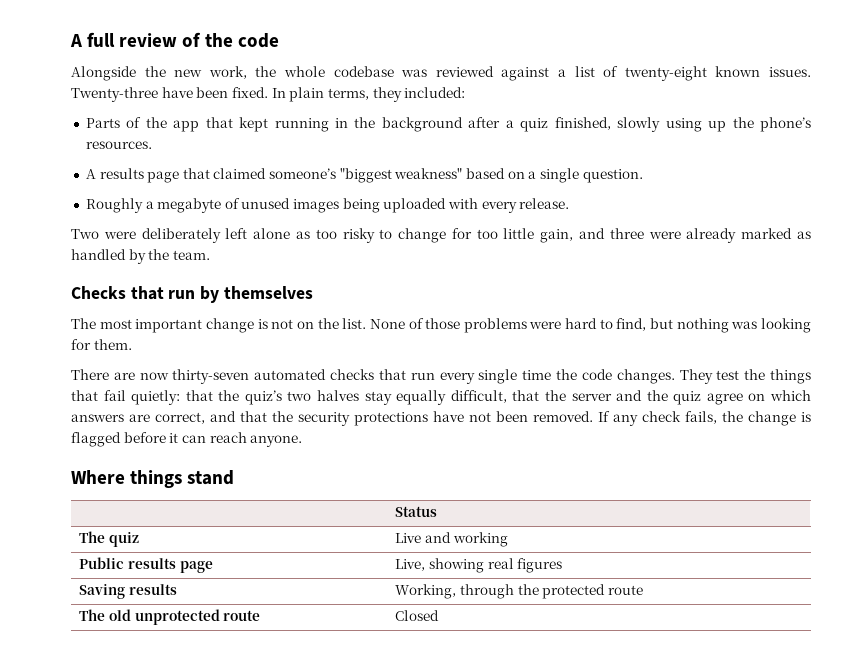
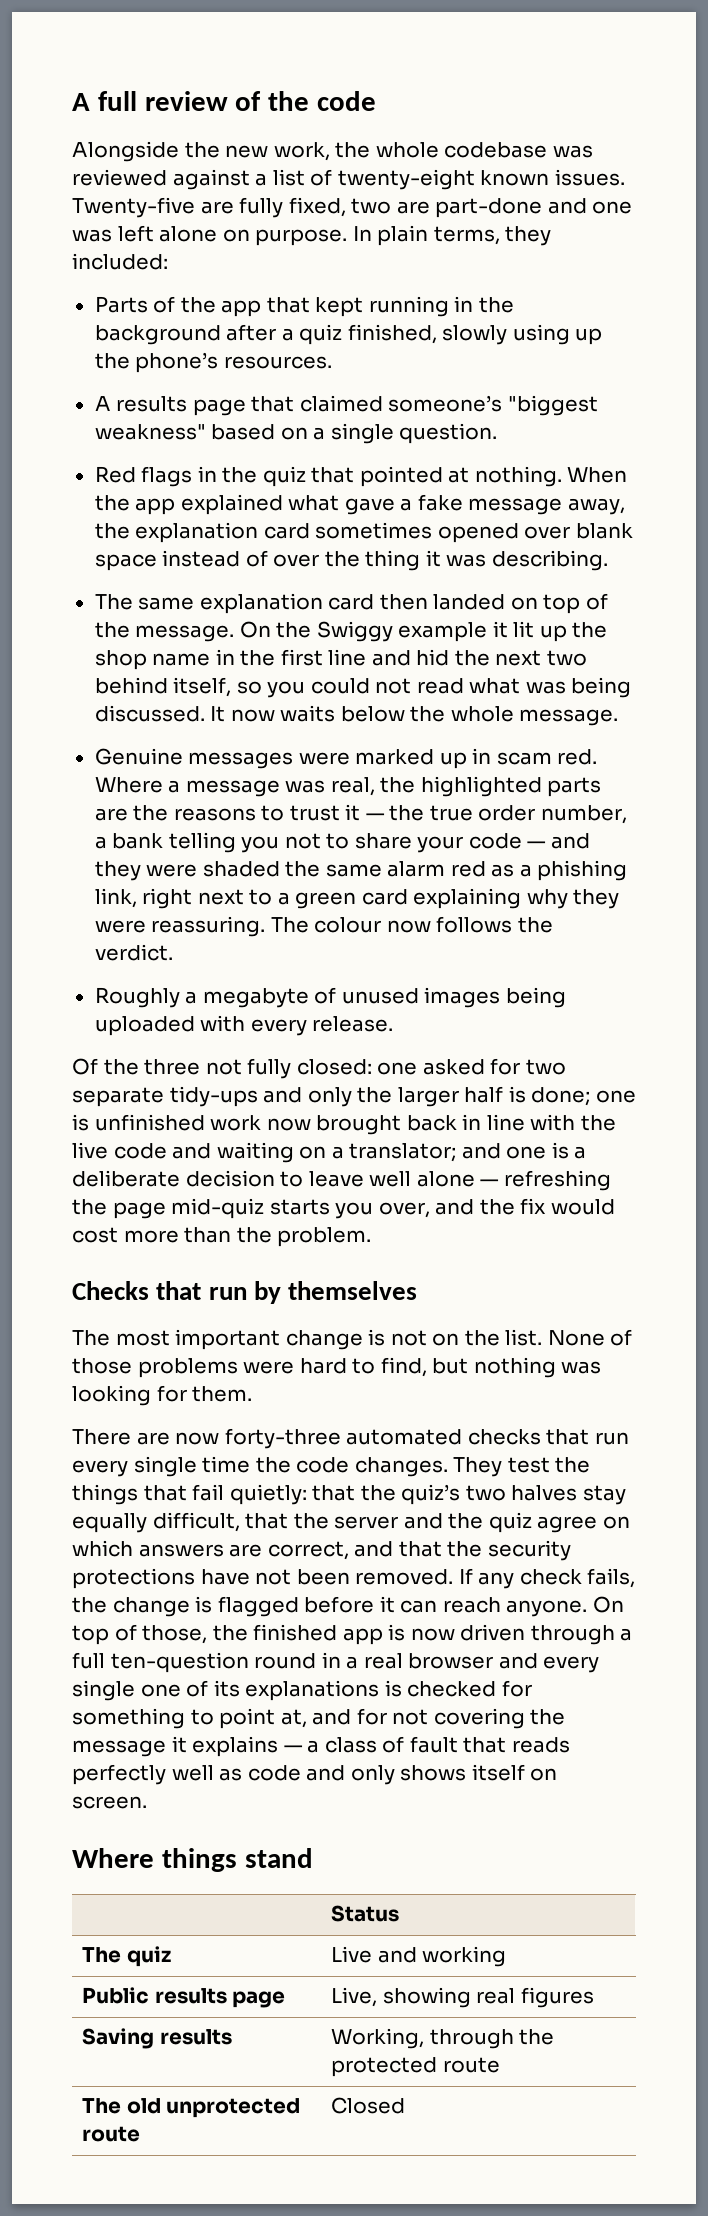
- Twenty-three have been fixed.
+ Twenty-five are fully fixed, two are part-done and one was left alone on purpose.
+ Red flags in the quiz that pointed at nothing. When the app explained what gave a fake message away, the explanation card sometimes opened over blank space instead of over the thing it was describing.
+ The same explanation card then landed on top of the message. On the Swiggy example it lit up the shop name in the first line and hid the next two behind itself, so you could not read what was being discussed. It now waits below the whole message.
+ Genuine messages were marked up in scam red. Where a message was real, the highlighted parts are the reasons to trust it — the true order number, a bank telling you not to share your code — and they were shaded the same alarm red as a phishing link, right next to a green card explaining why they were reassuring. The colour now follows the verdict.
- Two were deliberately left alone as too risky to change for too little gain, and three were already marked as handled by the team.
+ Of the three not fully closed: one asked for two separate tidy-ups and only the larger half is done; one is unfinished work now brought back in line with the live code and waiting on a translator; and one is a deliberate decision to leave well alone — refreshing the page mid-quiz starts you over, and the fix would cost more than the problem.
- There are now thirty-seven automated checks that run every single time the code changes.
+ There are now forty-three automated checks that run every single time the code changes.
+ On top of those, the finished app is now driven through a full ten-question round in a real browser and every single one of its explanations is checked for something to point at, and for not covering the message it explains — a class of fault that reads perfectly well as code and only shows itself on screen.

